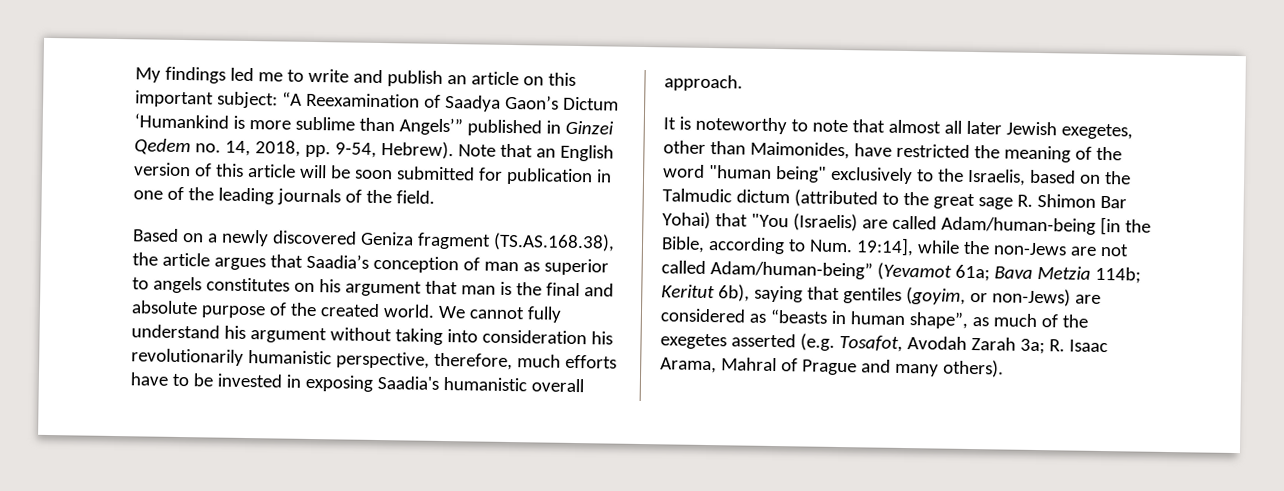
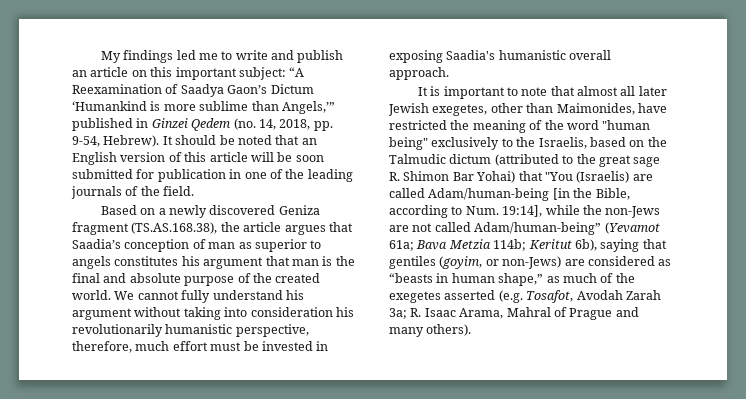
- My findings led me to write and publish an article on this important subject: “A Reexamination of Saadya Gaon’s Dictum ‘Humankind is more sublime than Angels’” published in Ginzei Qedem no. 14, 2018, pp. 9-54, Hebrew).
+ My findings led me to write and publish an article on this important subject: “A Reexamination of Saadya Gaon’s Dictum ‘Humankind is more sublime than Angels,’” published in Ginzei Qedem (no. 14, 2018, pp. 9-54, Hebrew).
- Note that an English version of this article will be soon submitted for publication in one of the leading journals of the field.
+ It should be noted that an English version of this article will be soon submitted for publication in one of the leading journals of the field.
- Based on a newly discovered Geniza fragment (TS.AS.168.38), the article argues that Saadia’s conception of man as superior to angels constitutes on his argument that man is the final and absolute purpose of the created world.
+ Based on a newly discovered Geniza fragment (TS.AS.168.38), the article argues that Saadia’s conception of man as superior to angels constitutes his argument that man is the final and absolute purpose of the created world.
- We cannot fully understand his argument without taking into consideration his revolutionarily humanistic perspective, therefore, much efforts have to be invested in exposing Saadia's humanistic overall approach.
+ We cannot fully understand his argument without taking into consideration his revolutionarily humanistic perspective, therefore, much effort must be invested in exposing Saadia's humanistic overall approach.
- It is noteworthy to note that almost all later Jewish exegetes, other than Maimonides, have restricted the meaning of the word "human being" exclusively to the Israelis, based on the Talmudic dictum (attributed to the great sage R. Shimon Bar Yohai) that "You (Israelis) are called Adam/human-being [in the Bible, according to Num. 19:14], while the non-Jews are not called Adam/human-being” (Yevamot 61a;
+ It is important to note that almost all later Jewish exegetes, other than Maimonides, have restricted the meaning of the word "human being" exclusively to the Israelis, based on the Talmudic dictum (attributed to the great sage R. Shimon Bar Yohai) that "You (Israelis) are called Adam/human-being [in the Bible, according to Num. 19:14], while the non-Jews are not called Adam/human-being” (Yevamot 61a;
- Keritut 6b), saying that gentiles (goyim, or non-Jews) are considered as “beasts in human shape”, as much of the exegetes asserted (e.g. Tosafot, Avodah Zarah 3a;
+ Keritut 6b), saying that gentiles (goyim, or non-Jews) are considered as “beasts in human shape,” as much of the exegetes asserted (e.g. Tosafot, Avodah Zarah 3a;

